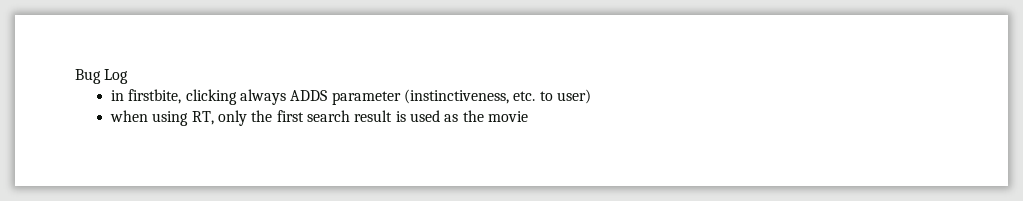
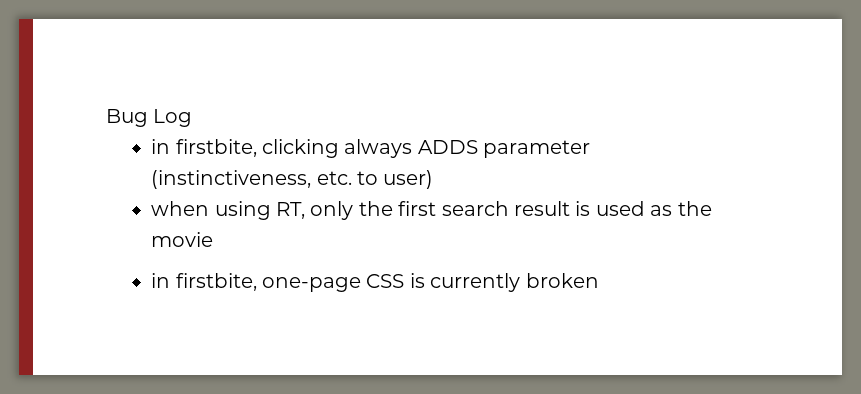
+ in firstbite, one-page CSS is currently broken

